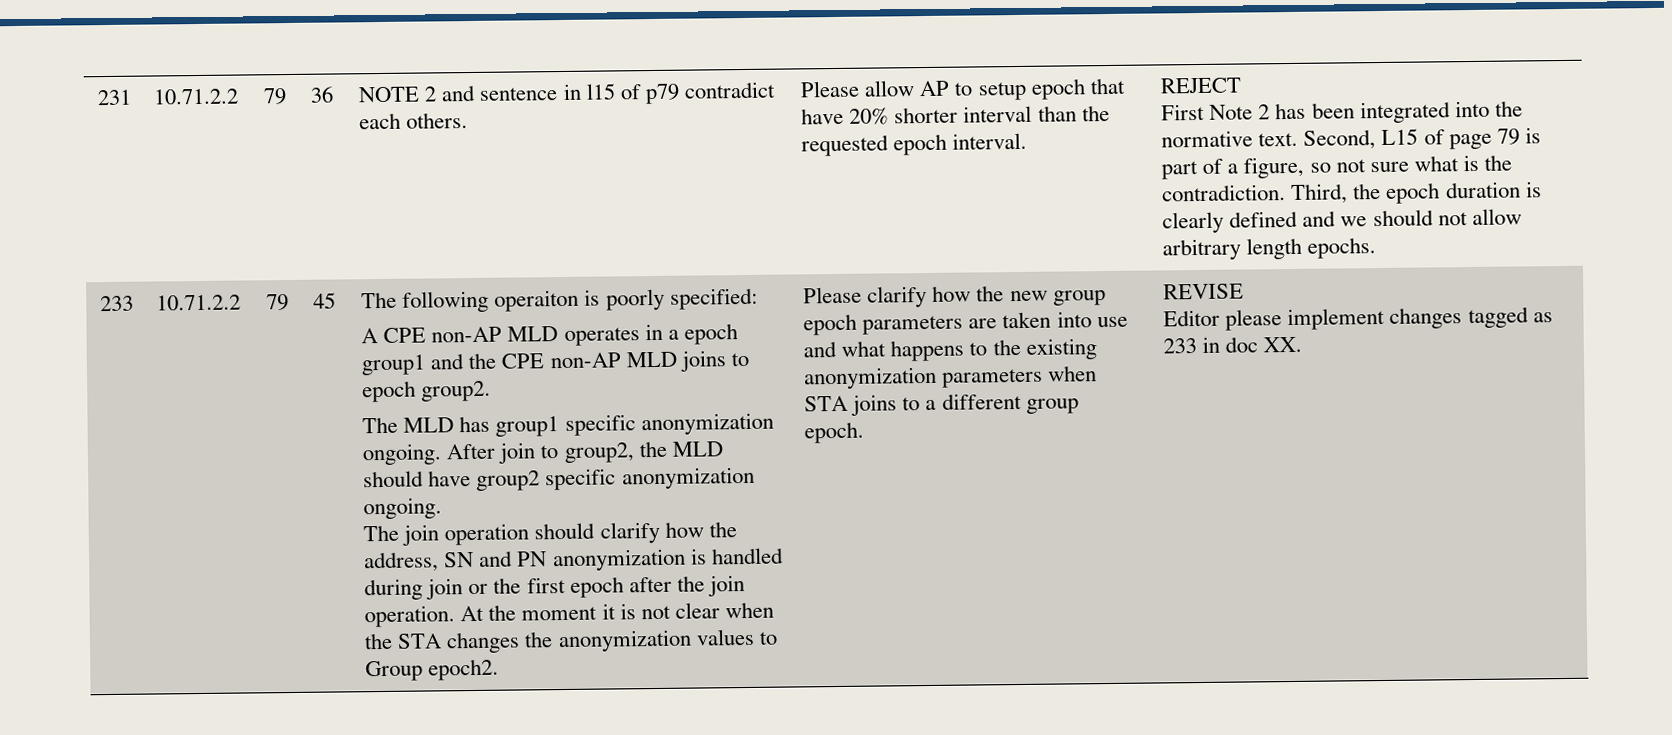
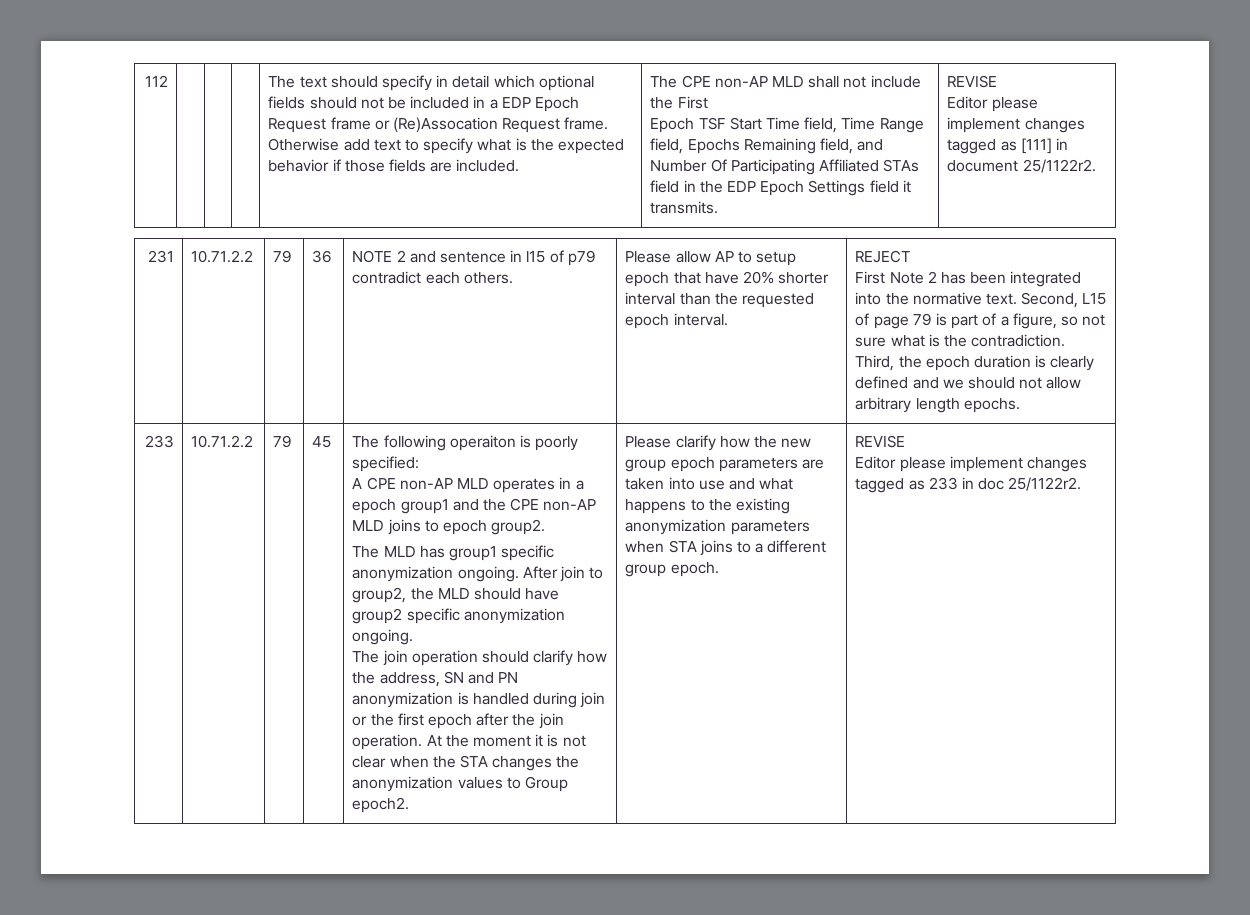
+ 112 | | | | The text should specify in detail which optional fields should not be included in a EDP Epoch Request frame or (Re)Assocation Request frame. Otherwise add text to specify what is the expected behavior if those fields are included. | The CPE non-AP MLD shall not include the First
+ Epoch TSF Start Time field, Time Range field, Epochs Remaining field, and Number Of Participating Affiliated STAs field in the EDP Epoch Settings field it transmits. | REVISE
+ Editor please implement changes tagged as [111] in document 25/1122r2.
- Editor please implement changes tagged as 233 in doc XX.
+ Editor please implement changes tagged as 233 in doc 25/1122r2.

